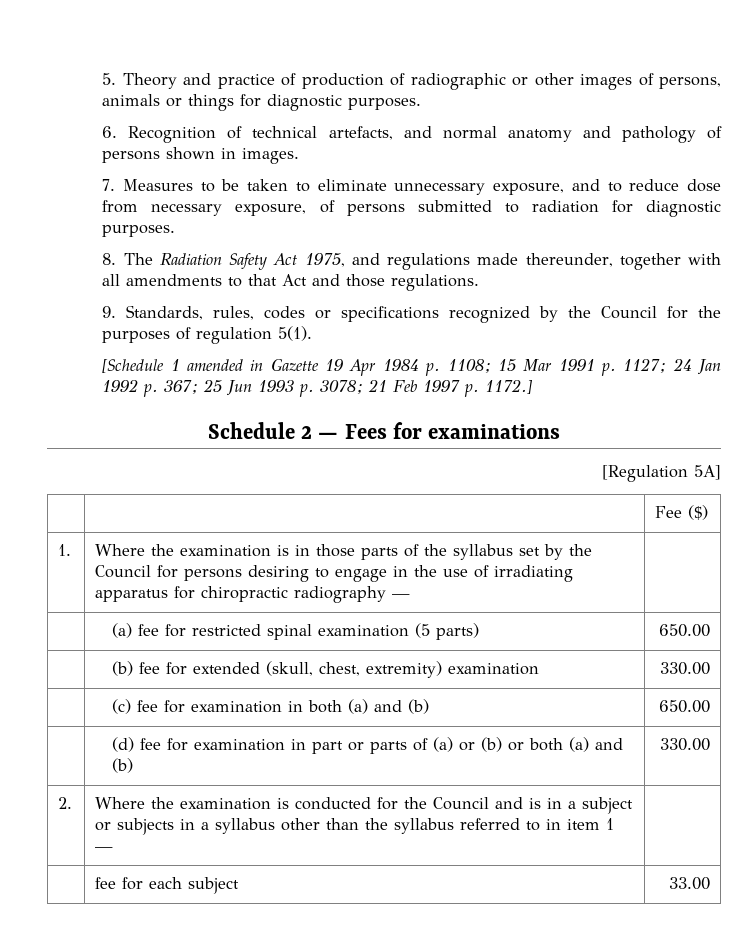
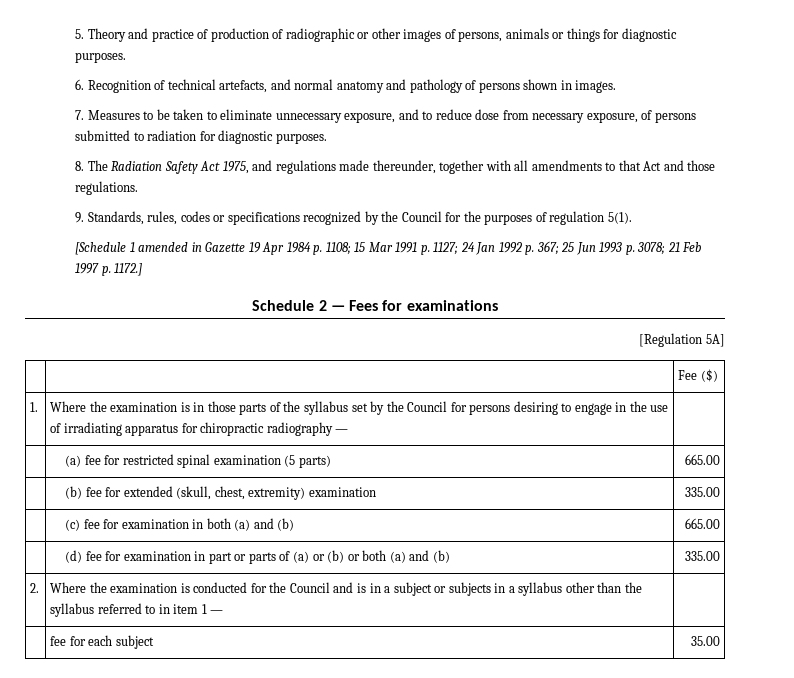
- | (a) fee for restricted spinal examination (5 parts) | 650.00
+ | (a) fee for restricted spinal examination (5 parts) | 665.00
- | (b) fee for extended (skull, chest, extremity) examination | 330.00
+ | (b) fee for extended (skull, chest, extremity) examination | 335.00
- | (c) fee for examination in both (a) and (b) | 650.00
+ | (c) fee for examination in both (a) and (b) | 665.00
- | (d) fee for examination in part or parts of (a) or (b) or both (a) and (b) | 330.00
+ | (d) fee for examination in part or parts of (a) or (b) or both (a) and (b) | 335.00
- | fee for each subject | 33.00
+ | fee for each subject | 35.00

